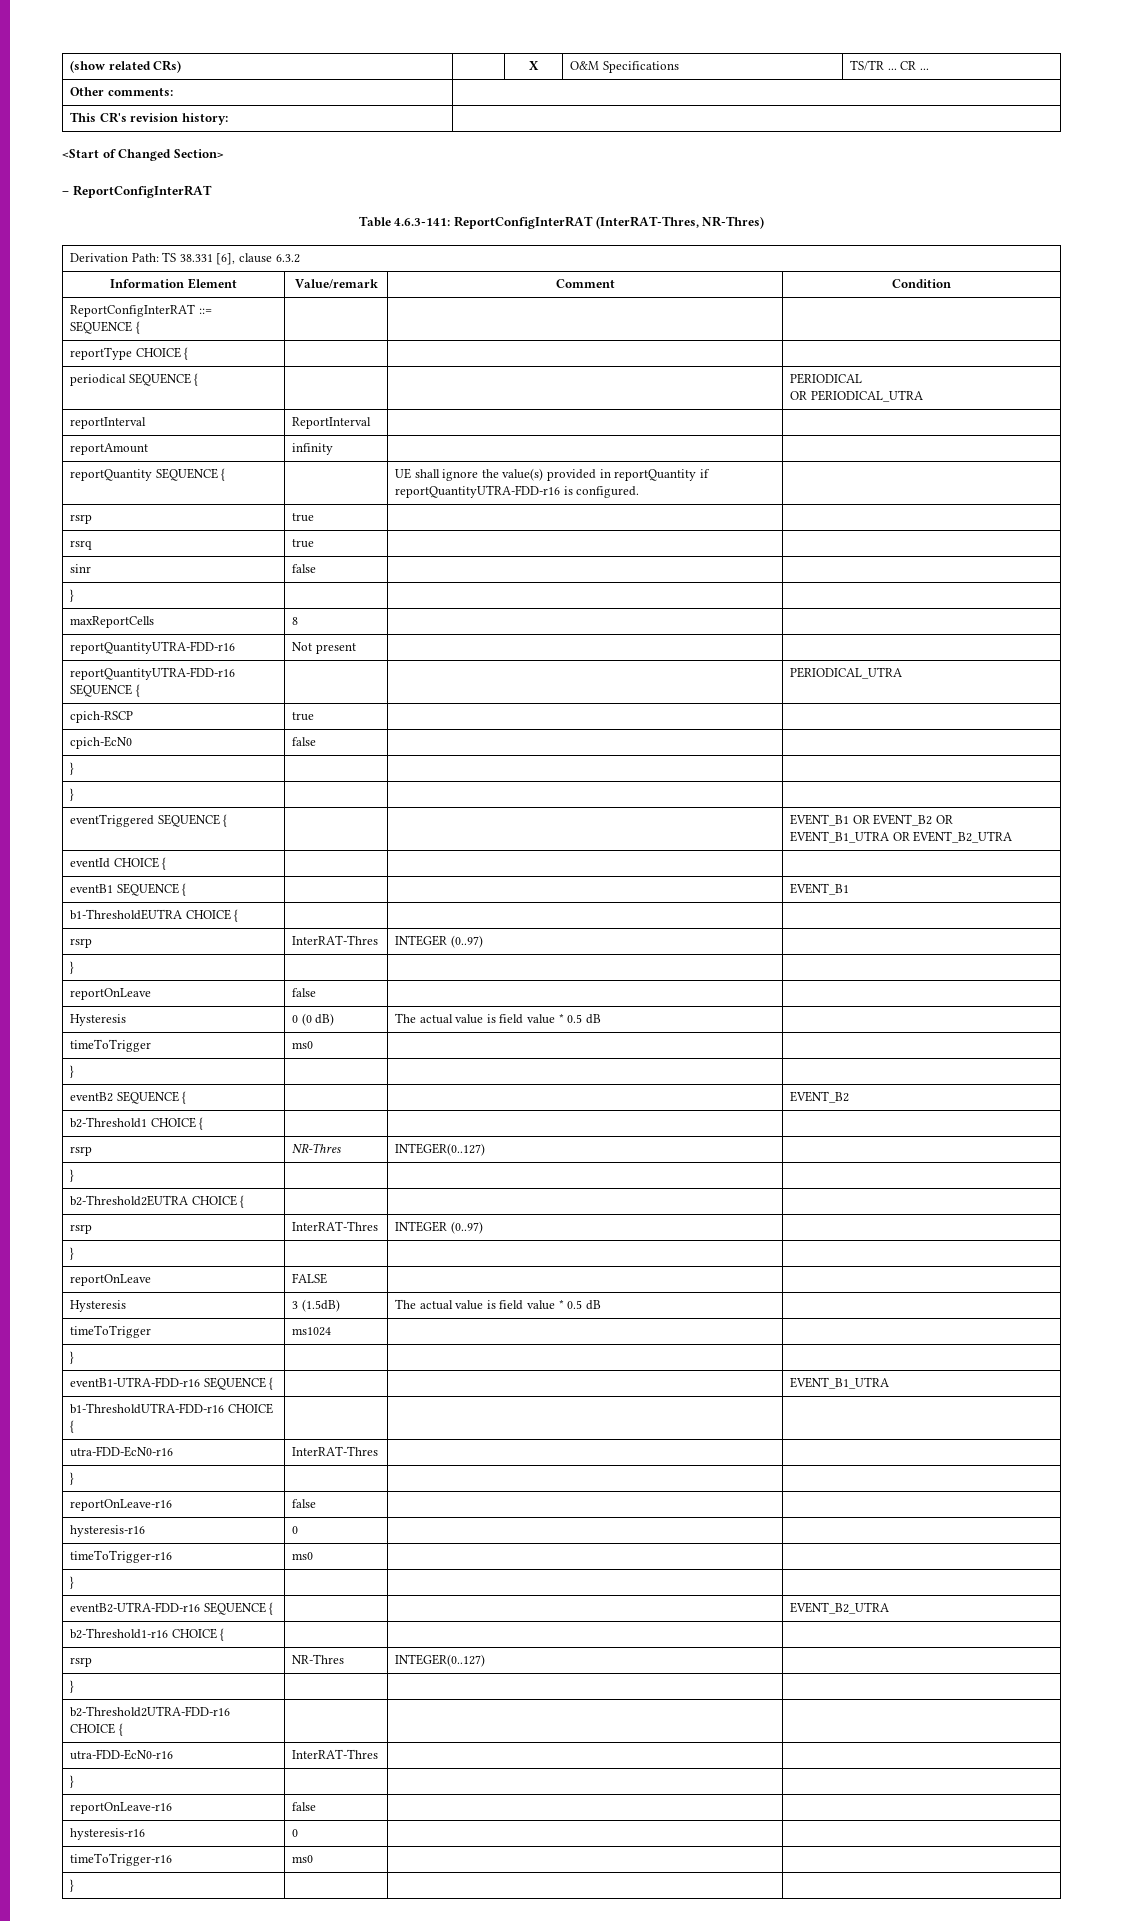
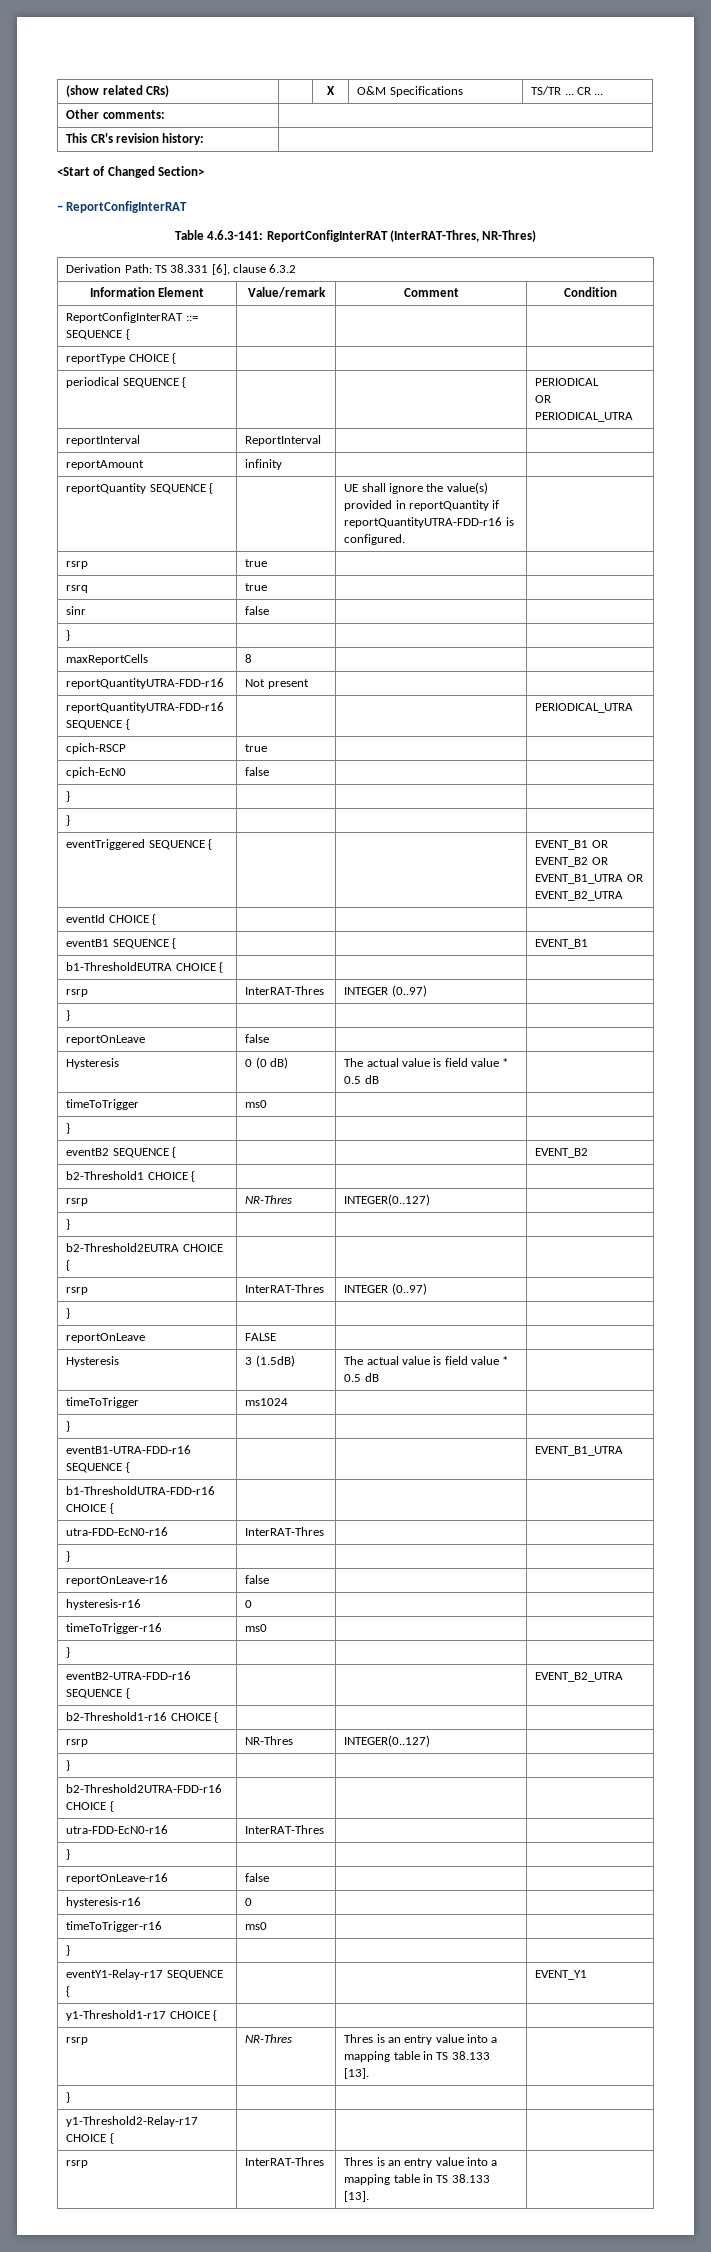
+ eventY1-Relay-r17 SEQUENCE { | | | EVENT_Y1
+ y1-Threshold1-r17 CHOICE { | | |
+ rsrp | NR-Thres | Thres is an entry value into a mapping table in TS 38.133 [13]. |
+ } | | |
+ y1-Threshold2-Relay-r17 CHOICE { | | |
+ rsrp | InterRAT-Thres | Thres is an entry value into a mapping table in TS 38.133 [13]. |

